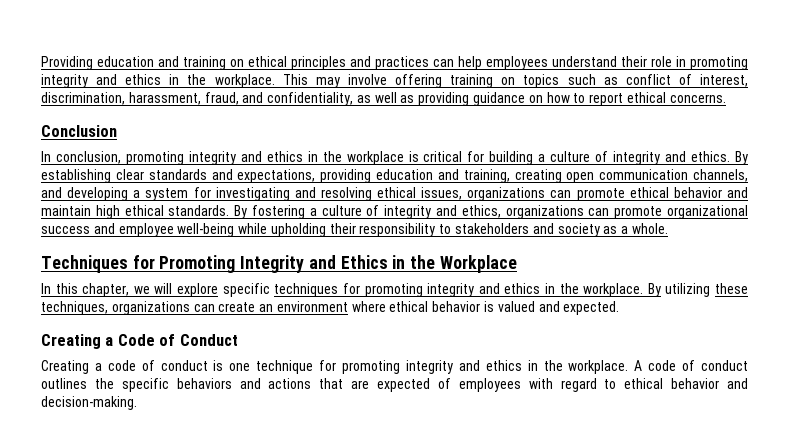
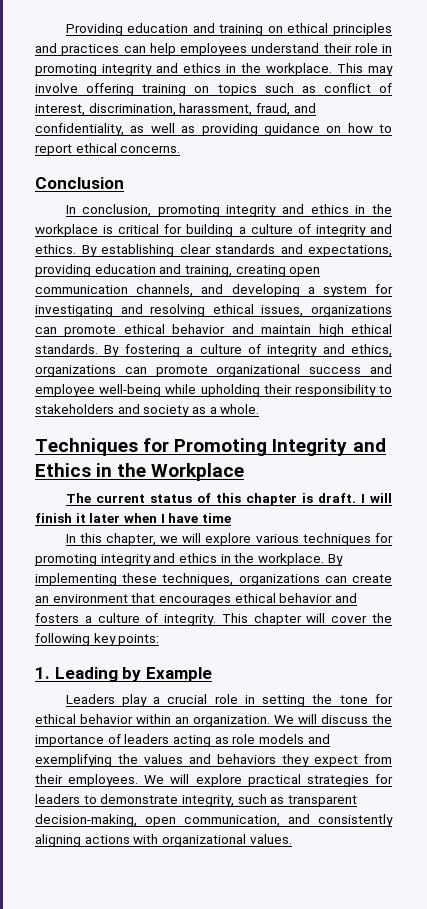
+ The current status of this chapter is draft. I will finish it later when I have time
- In this chapter, we will explore specific techniques for promoting integrity and ethics in the workplace.
+ In this chapter, we will explore various techniques for promoting integrity and ethics in the workplace.
- By utilizing these techniques, organizations can create an environment where ethical behavior is valued and expected.
- Creating a Code of Conduct
- Creating a code of conduct is one technique for promoting integrity and ethics in the workplace. A code of conduct outlines the specific behaviors and actions that are expected of employees with regard to ethical behavior and decision-making.
+ By implementing these techniques, organizations can create an environment that encourages ethical behavior and fosters a culture of integrity. This chapter will cover the following key points:
+ 1. Leading by Example
+ Leaders play a crucial role in setting the tone for ethical behavior within an organization. We will discuss the importance of leaders acting as role models and exemplifying the values and behaviors they expect from their employees. We will explore practical strategies for leaders to demonstrate integrity, such as transparent decision-making, open communication, and consistently aligning actions with organizational values.

